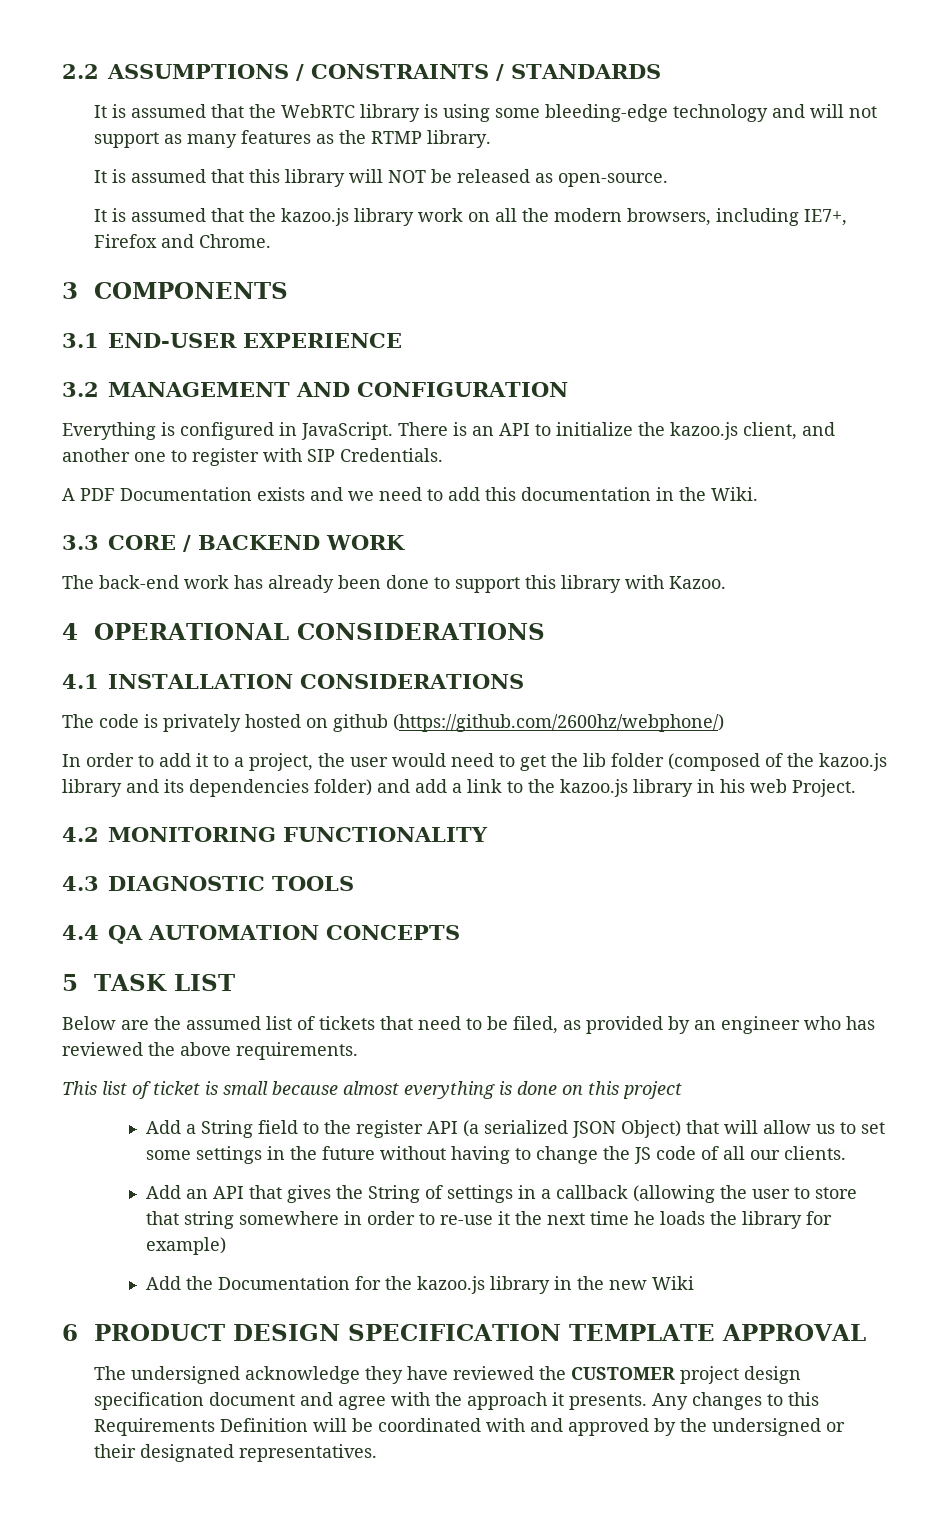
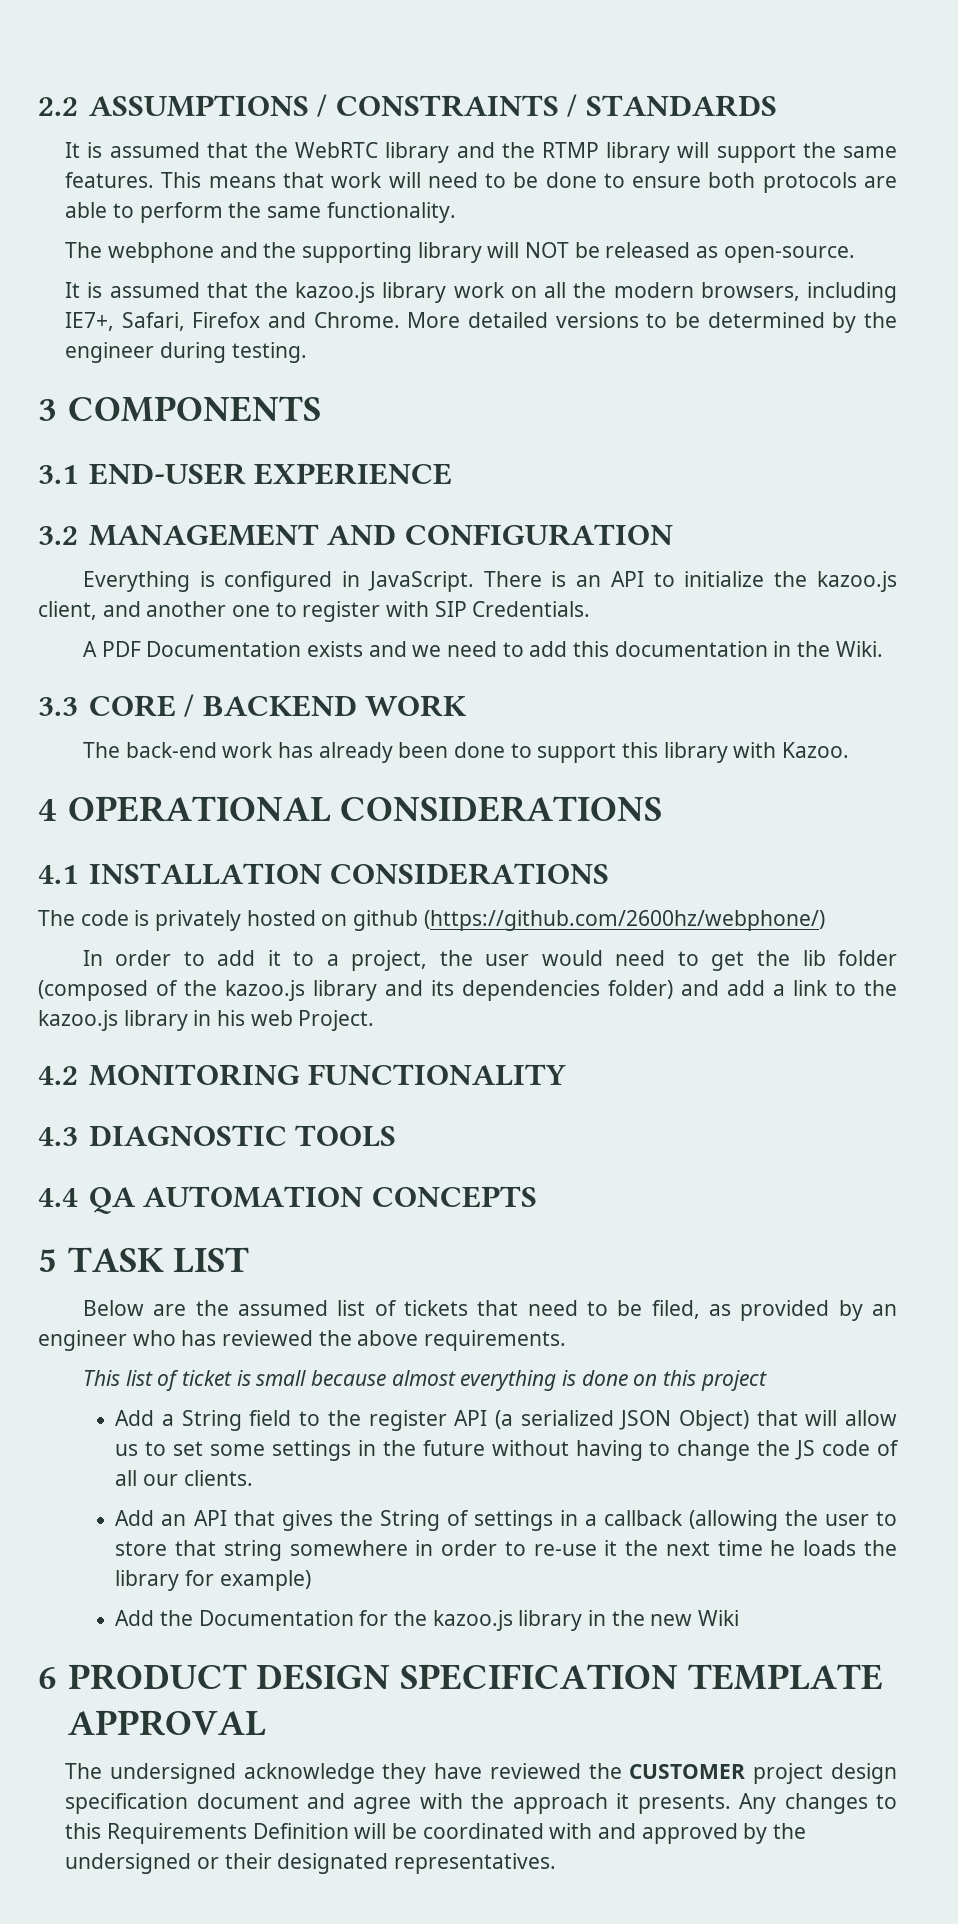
- It is assumed that the WebRTC library is using some bleeding-edge technology and will not support as many features as the RTMP library.
- It is assumed that this library will NOT be released as open-source.
+ It is assumed that the WebRTC library and the RTMP library will support the same features. This means that work will need to be done to ensure both protocols are able to perform the same functionality.
+ The webphone and the supporting library will NOT be released as open-source.
- It is assumed that the kazoo.js library work on all the modern browsers, including IE7+, Firefox and Chrome.
+ It is assumed that the kazoo.js library work on all the modern browsers, including IE7+, Safari, Firefox and Chrome. More detailed versions to be determined by the engineer during testing.

